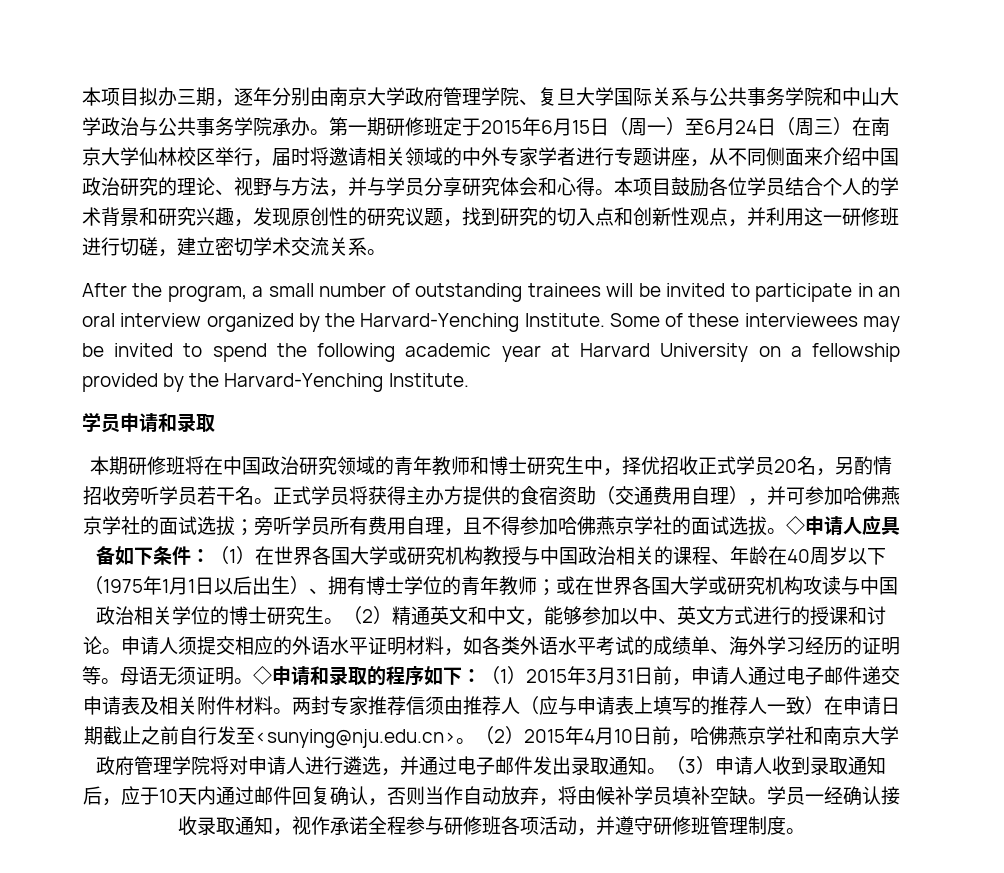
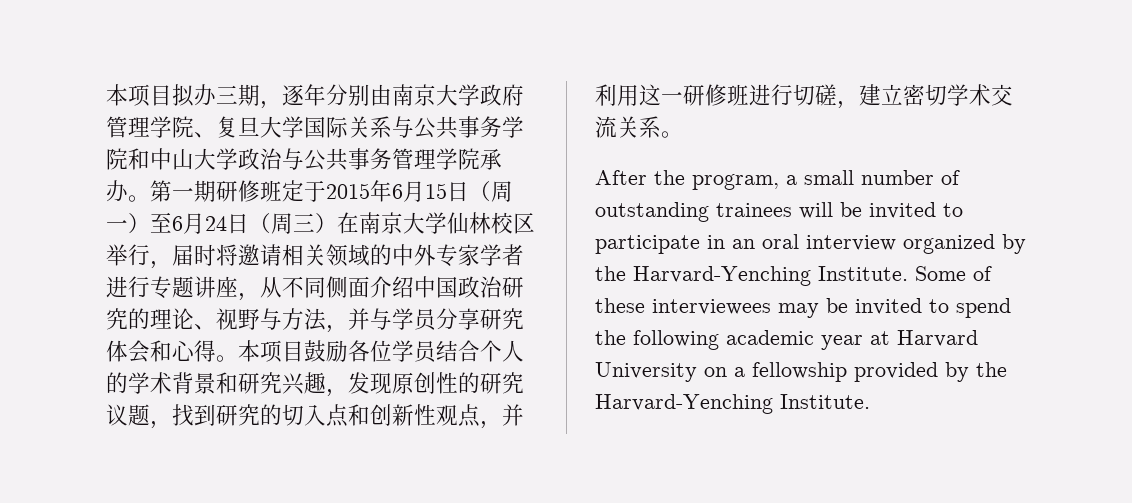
- 本项目拟办三期，逐年分别由南京大学政府管理学院、复旦大学国际关系与公共事务学院和中山大学政治与公共事务学院承办。
+ 本项目拟办三期，逐年分别由南京大学政府管理学院、复旦大学国际关系与公共事务学院和中山大学政治与公共事务管理学院承办。
- 第一期研修班定于2015年6月15日（周一）至6月24日（周三）在南京大学仙林校区举行，届时将邀请相关领域的中外专家学者进行专题讲座，从不同侧面来介绍中国政治研究的理论、视野与方法，并与学员分享研究体会和心得。
+ 第一期研修班定于2015年6月15日（周一）至6月24日（周三）在南京大学仙林校区举行，届时将邀请相关领域的中外专家学者进行专题讲座，从不同侧面介绍中国政治研究的理论、视野与方法，并与学员分享研究体会和心得。
- 学员申请和录取
- 本期研修班将在中国政治研究领域的青年教师和博士研究生中，择优招收正式学员20名，另酌情招收旁听学员若干名。正式学员将获得主办方提供的食宿资助（交通费用自理），并可参加哈佛燕京学社的面试选拔；旁听学员所有费用自理，且不得参加哈佛燕京学社的面试选拔。◇申请人应具备如下条件：（1）在世界各国大学或研究机构教授与中国政治相关的课程、年龄在40周岁以下（1975年1月1日以后出生）、拥有博士学位的青年教师；或在世界各国大学或研究机构攻读与中国政治相关学位的博士研究生。（2）精通英文和中文，能够参加以中、英文方式进行的授课和讨论。申请人须提交相应的外语水平证明材料，如各类外语水平考试的成绩单、海外学习经历的证明等。母语无须证明。◇申请和录取的程序如下：（1）2015年3月31日前，申请人通过电子邮件递交申请表及相关附件材料。两封专家推荐信须由推荐人（应与申请表上填写的推荐人一致）在申请日期截止之前自行发至<sunying@nju.edu.cn>。（2）2015年4月10日前，哈佛燕京学社和南京大学政府管理学院将对申请人进行遴选，并通过电子邮件发出录取通知。（3）申请人收到录取通知后，应于10天内通过邮件回复确认，否则当作自动放弃，将由候补学员填补空缺。学员一经确认接收录取通知，视作承诺全程参与研修班各项活动，并遵守研修班管理制度。

